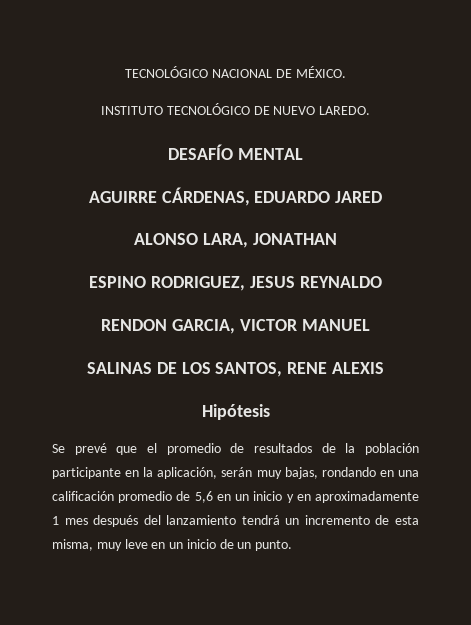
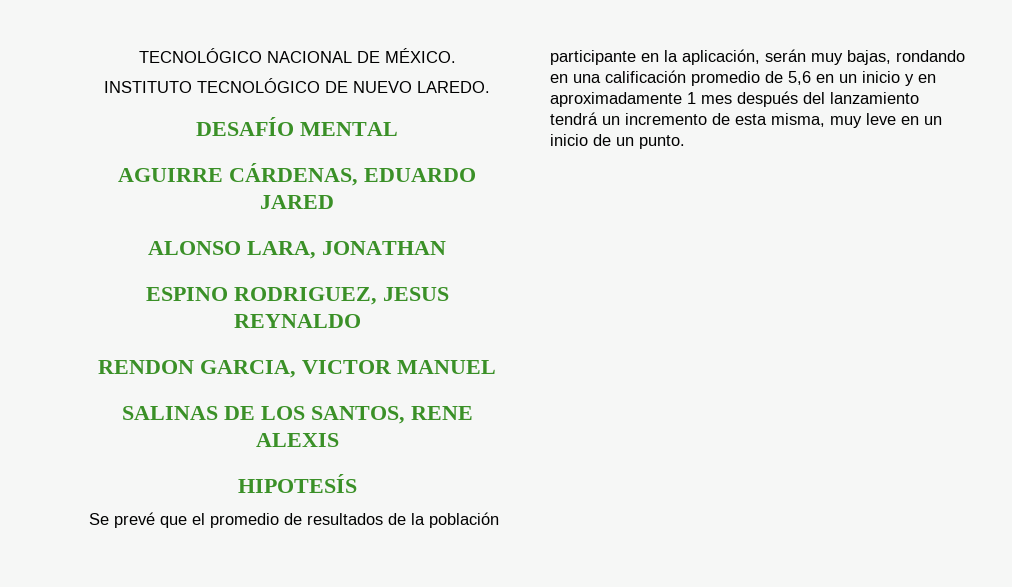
- Hipótesis
+ HIPOTESÍS

